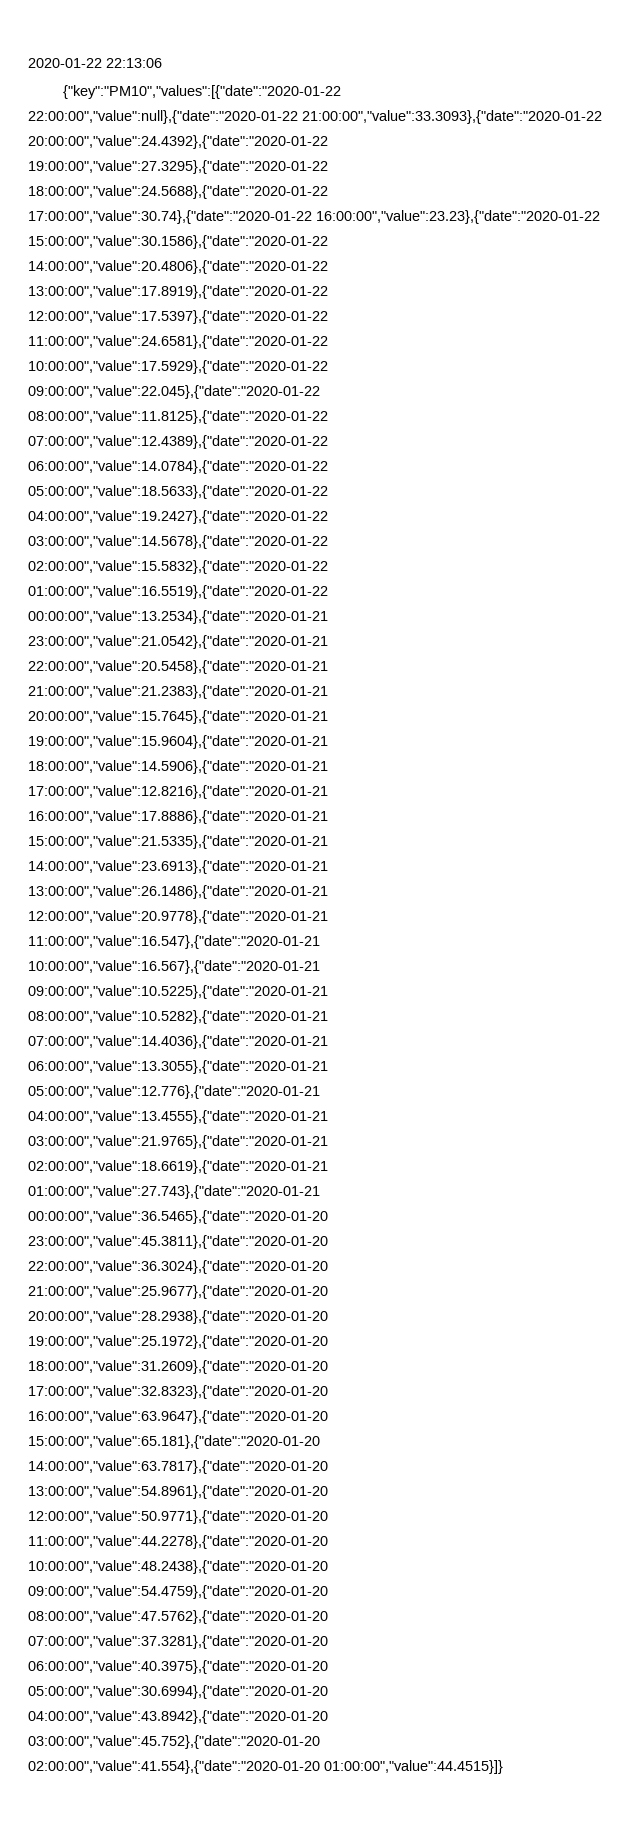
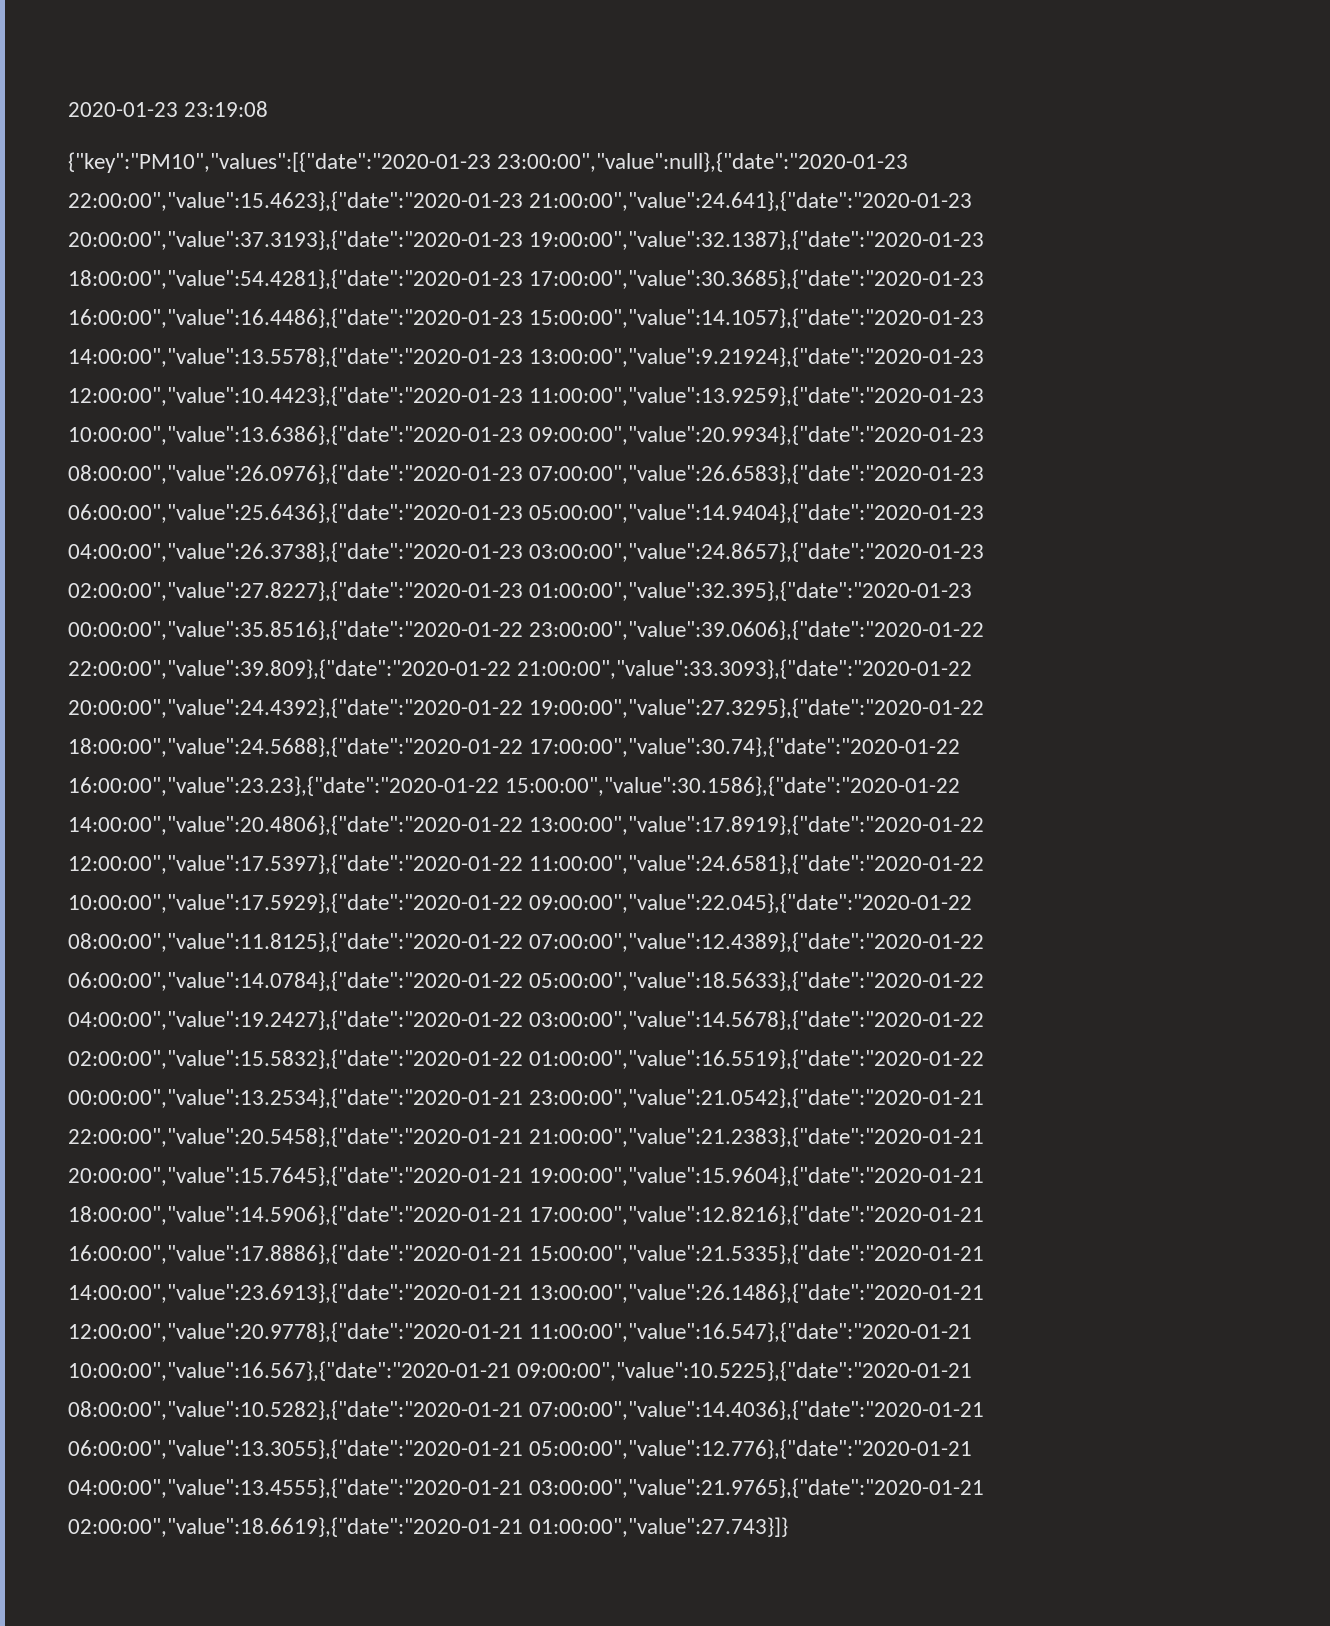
- 2020-01-22 22:13:06
- {"key":"PM10","values":[{"date":"2020-01-22 22:00:00","value":null},{"date":"2020-01-22 21:00:00","value":33.3093},{"date":"2020-01-22 20:00:00","value":24.4392},{"date":"2020-01-22 19:00:00","value":27.3295},{"date":"2020-01-22 18:00:00","value":24.5688},{"date":"2020-01-22 17:00:00","value":30.74},{"date":"2020-01-22 16:00:00","value":23.23},{"date":"2020-01-22 15:00:00","value":30.1586},{"date":"2020-01-22 14:00:00","value":20.4806},{"date":"2020-01-22 13:00:00","value":17.8919},{"date":"2020-01-22 12:00:00","value":17.5397},{"date":"2020-01-22 11:00:00","value":24.6581},{"date":"2020-01-22 10:00:00","value":17.5929},{"date":"2020-01-22 09:00:00","value":22.045},{"date":"2020-01-22 08:00:00","value":11.8125},{"date":"2020-01-22 07:00:00","value":12.4389},{"date":"2020-01-22 06:00:00","value":14.0784},{"date":"2020-01-22 05:00:00","value":18.5633},{"date":"2020-01-22 04:00:00","value":19.2427},{"date":"2020-01-22 03:00:00","value":14.5678},{"date":"2020-01-22 02:00:00","value":15.5832},{"date":"2020-01-22 01:00:00","value":16.5519},{"date":"2020-01-22 00:00:00","value":13.2534},{"date":"2020-01-21 23:00:00","value":21.0542},{"date":"2020-01-21 22:00:00","value":20.5458},{"date":"2020-01-21 21:00:00","value":21.2383},{"date":"2020-01-21 20:00:00","value":15.7645},{"date":"2020-01-21 19:00:00","value":15.9604},{"date":"2020-01-21 18:00:00","value":14.5906},{"date":"2020-01-21 17:00:00","value":12.8216},{"date":"2020-01-21 16:00:00","value":17.8886},{"date":"2020-01-21 15:00:00","value":21.5335},{"date":"2020-01-21 14:00:00","value":23.6913},{"date":"2020-01-21 13:00:00","value":26.1486},{"date":"2020-01-21 12:00:00","value":20.9778},{"date":"2020-01-21 11:00:00","value":16.547},{"date":"2020-01-21 10:00:00","value":16.567},{"date":"2020-01-21 09:00:00","value":10.5225},{"date":"2020-01-21 08:00:00","value":10.5282},{"date":"2020-01-21 07:00:00","value":14.4036},{"date":"2020-01-21 06:00:00","value":13.3055},{"date":"2020-01-21 05:00:00","value":12.776},{"date":"2020-01-21 04:00:00","value":13.4555},{"date":"2020-01-21 03:00:00","value":21.9765},{"date":"2020-01-21 02:00:00","value":18.6619},{"date":"2020-01-21 01:00:00","value":27.743},{"date":"2020-01-21 00:00:00","value":36.5465},{"date":"2020-01-20 23:00:00","value":45.3811},{"date":"2020-01-20 22:00:00","value":36.3024},{"date":"2020-01-20 21:00:00","value":25.9677},{"date":"2020-01-20 20:00:00","value":28.2938},{"date":"2020-01-20 19:00:00","value":25.1972},{"date":"2020-01-20 18:00:00","value":31.2609},{"date":"2020-01-20 17:00:00","value":32.8323},{"date":"2020-01-20 16:00:00","value":63.9647},{"date":"2020-01-20 15:00:00","value":65.181},{"date":"2020-01-20 14:00:00","value":63.7817},{"date":"2020-01-20 13:00:00","value":54.8961},{"date":"2020-01-20 12:00:00","value":50.9771},{"date":"2020-01-20 11:00:00","value":44.2278},{"date":"2020-01-20 10:00:00","value":48.2438},{"date":"2020-01-20 09:00:00","value":54.4759},{"date":"2020-01-20 08:00:00","value":47.5762},{"date":"2020-01-20 07:00:00","value":37.3281},{"date":"2020-01-20 06:00:00","value":40.3975},{"date":"2020-01-20 05:00:00","value":30.6994},{"date":"2020-01-20 04:00:00","value":43.8942},{"date":"2020-01-20 03:00:00","value":45.752},{"date":"2020-01-20 02:00:00","value":41.554},{"date":"2020-01-20 01:00:00","value":44.4515}]}
+ 2020-01-23 23:19:08
+ {"key":"PM10","values":[{"date":"2020-01-23 23:00:00","value":null},{"date":"2020-01-23 22:00:00","value":15.4623},{"date":"2020-01-23 21:00:00","value":24.641},{"date":"2020-01-23 20:00:00","value":37.3193},{"date":"2020-01-23 19:00:00","value":32.1387},{"date":"2020-01-23 18:00:00","value":54.4281},{"date":"2020-01-23 17:00:00","value":30.3685},{"date":"2020-01-23 16:00:00","value":16.4486},{"date":"2020-01-23 15:00:00","value":14.1057},{"date":"2020-01-23 14:00:00","value":13.5578},{"date":"2020-01-23 13:00:00","value":9.21924},{"date":"2020-01-23 12:00:00","value":10.4423},{"date":"2020-01-23 11:00:00","value":13.9259},{"date":"2020-01-23 10:00:00","value":13.6386},{"date":"2020-01-23 09:00:00","value":20.9934},{"date":"2020-01-23 08:00:00","value":26.0976},{"date":"2020-01-23 07:00:00","value":26.6583},{"date":"2020-01-23 06:00:00","value":25.6436},{"date":"2020-01-23 05:00:00","value":14.9404},{"date":"2020-01-23 04:00:00","value":26.3738},{"date":"2020-01-23 03:00:00","value":24.8657},{"date":"2020-01-23 02:00:00","value":27.8227},{"date":"2020-01-23 01:00:00","value":32.395},{"date":"2020-01-23 00:00:00","value":35.8516},{"date":"2020-01-22 23:00:00","value":39.0606},{"date":"2020-01-22 22:00:00","value":39.809},{"date":"2020-01-22 21:00:00","value":33.3093},{"date":"2020-01-22 20:00:00","value":24.4392},{"date":"2020-01-22 19:00:00","value":27.3295},{"date":"2020-01-22 18:00:00","value":24.5688},{"date":"2020-01-22 17:00:00","value":30.74},{"date":"2020-01-22 16:00:00","value":23.23},{"date":"2020-01-22 15:00:00","value":30.1586},{"date":"2020-01-22 14:00:00","value":20.4806},{"date":"2020-01-22 13:00:00","value":17.8919},{"date":"2020-01-22 12:00:00","value":17.5397},{"date":"2020-01-22 11:00:00","value":24.6581},{"date":"2020-01-22 10:00:00","value":17.5929},{"date":"2020-01-22 09:00:00","value":22.045},{"date":"2020-01-22 08:00:00","value":11.8125},{"date":"2020-01-22 07:00:00","value":12.4389},{"date":"2020-01-22 06:00:00","value":14.0784},{"date":"2020-01-22 05:00:00","value":18.5633},{"date":"2020-01-22 04:00:00","value":19.2427},{"date":"2020-01-22 03:00:00","value":14.5678},{"date":"2020-01-22 02:00:00","value":15.5832},{"date":"2020-01-22 01:00:00","value":16.5519},{"date":"2020-01-22 00:00:00","value":13.2534},{"date":"2020-01-21 23:00:00","value":21.0542},{"date":"2020-01-21 22:00:00","value":20.5458},{"date":"2020-01-21 21:00:00","value":21.2383},{"date":"2020-01-21 20:00:00","value":15.7645},{"date":"2020-01-21 19:00:00","value":15.9604},{"date":"2020-01-21 18:00:00","value":14.5906},{"date":"2020-01-21 17:00:00","value":12.8216},{"date":"2020-01-21 16:00:00","value":17.8886},{"date":"2020-01-21 15:00:00","value":21.5335},{"date":"2020-01-21 14:00:00","value":23.6913},{"date":"2020-01-21 13:00:00","value":26.1486},{"date":"2020-01-21 12:00:00","value":20.9778},{"date":"2020-01-21 11:00:00","value":16.547},{"date":"2020-01-21 10:00:00","value":16.567},{"date":"2020-01-21 09:00:00","value":10.5225},{"date":"2020-01-21 08:00:00","value":10.5282},{"date":"2020-01-21 07:00:00","value":14.4036},{"date":"2020-01-21 06:00:00","value":13.3055},{"date":"2020-01-21 05:00:00","value":12.776},{"date":"2020-01-21 04:00:00","value":13.4555},{"date":"2020-01-21 03:00:00","value":21.9765},{"date":"2020-01-21 02:00:00","value":18.6619},{"date":"2020-01-21 01:00:00","value":27.743}]}

